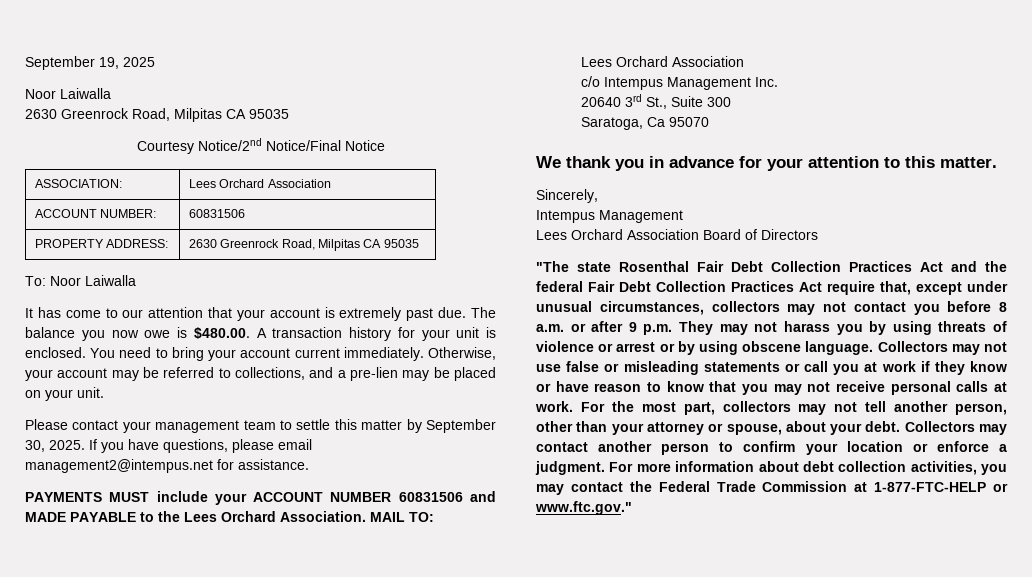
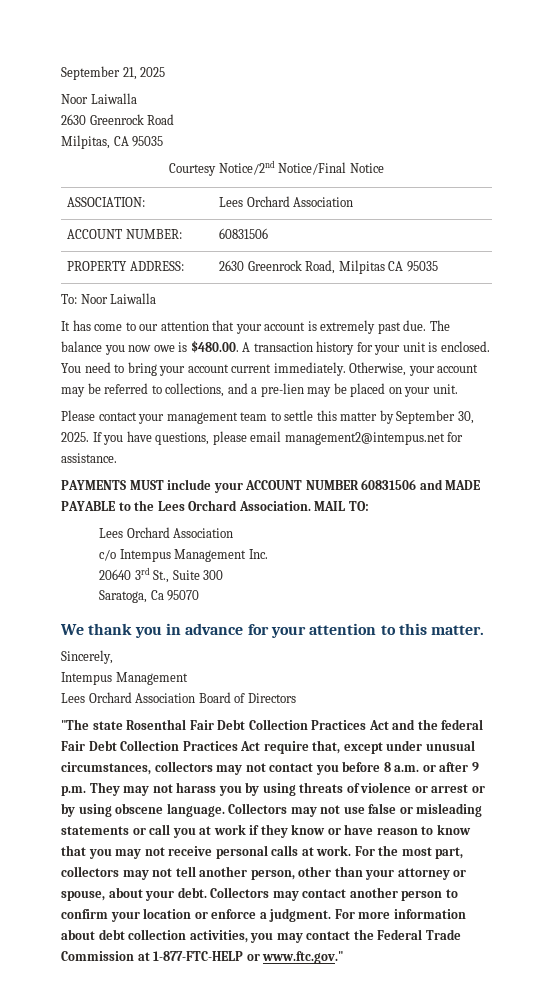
- September 19, 2025
+ September 21, 2025
  Noor Laiwalla
- 2630 Greenrock Road, Milpitas CA 95035
+ 2630 Greenrock Road
+ Milpitas, CA 95035

